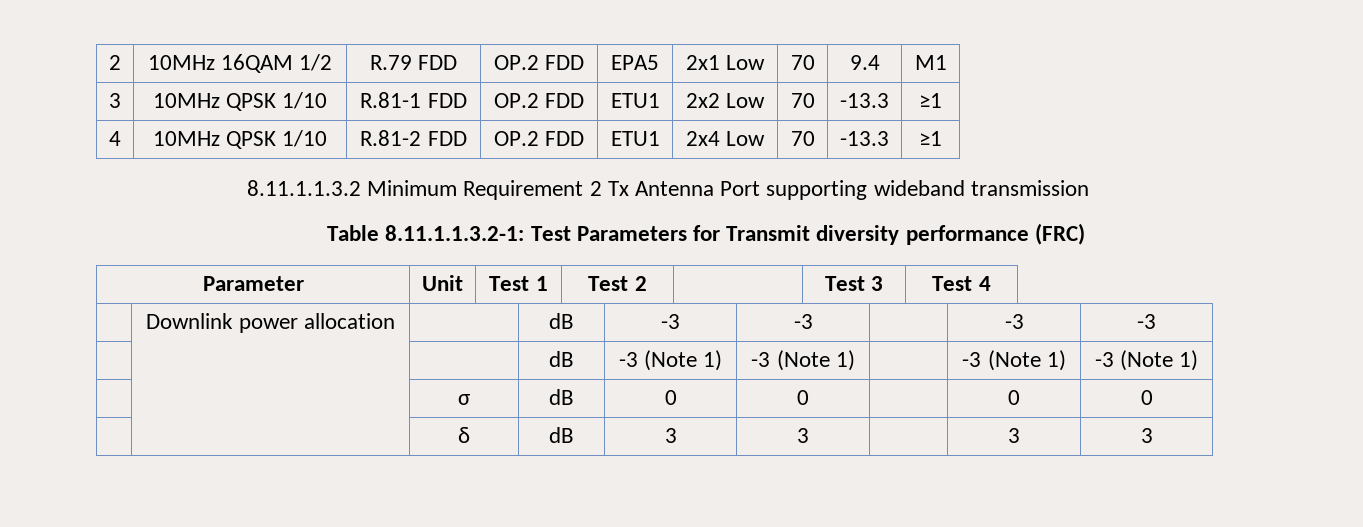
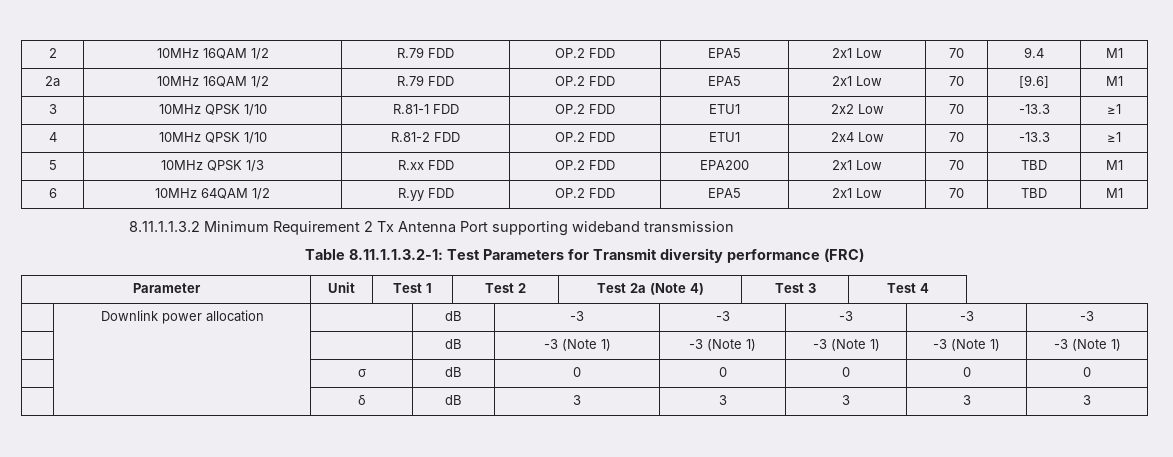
+ 2a | 10MHz 16QAM 1/2 | R.79 FDD | OP.2 FDD | EPA5 | 2x1 Low | 70 | [9.6] | M1
+ 5 | 10MHz QPSK 1/3 | R.xx FDD | OP.2 FDD | EPA200 | 2x1 Low | 70 | TBD | M1
+ 6 | 10MHz 64QAM 1/2 | R.yy FDD | OP.2 FDD | EPA5 | 2x1 Low | 70 | TBD | M1
- Parameter | Unit | Test 1 | Test 2 | | Test 3 | Test 4
+ Parameter | Unit | Test 1 | Test 2 | Test 2a (Note 4) | Test 3 | Test 4
- | Downlink power allocation | | dB | -3 | -3 | | -3 | -3
+ | Downlink power allocation | | dB | -3 | -3 | -3 | -3 | -3
- | | | dB | -3 (Note 1) | -3 (Note 1) | | -3 (Note 1) | -3 (Note 1)
+ | | | dB | -3 (Note 1) | -3 (Note 1) | -3 (Note 1) | -3 (Note 1) | -3 (Note 1)
- | | σ | dB | 0 | 0 | | 0 | 0
+ | | σ | dB | 0 | 0 | 0 | 0 | 0
- | | δ | dB | 3 | 3 | | 3 | 3
+ | | δ | dB | 3 | 3 | 3 | 3 | 3

